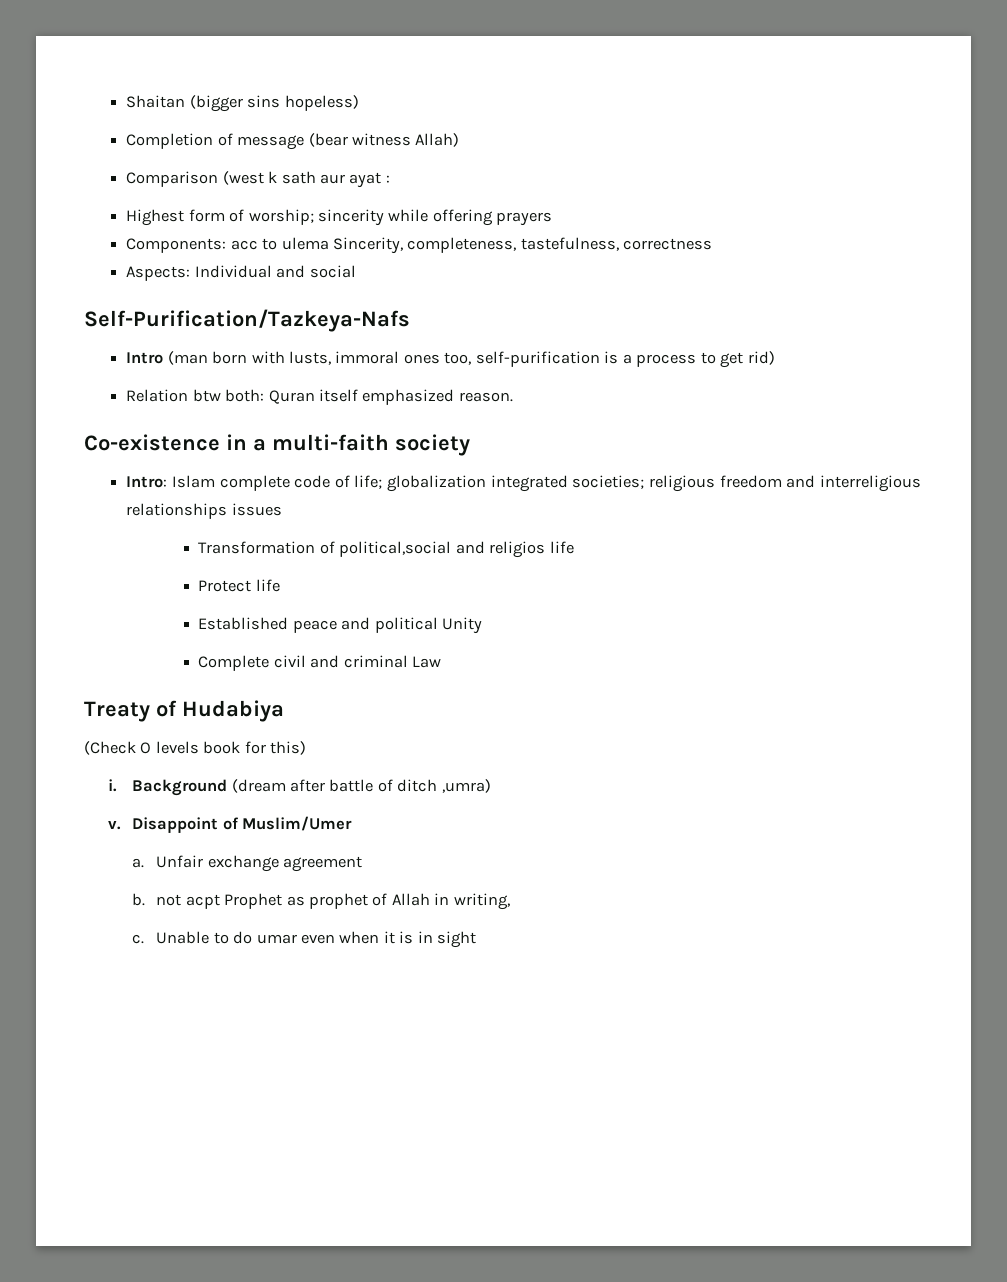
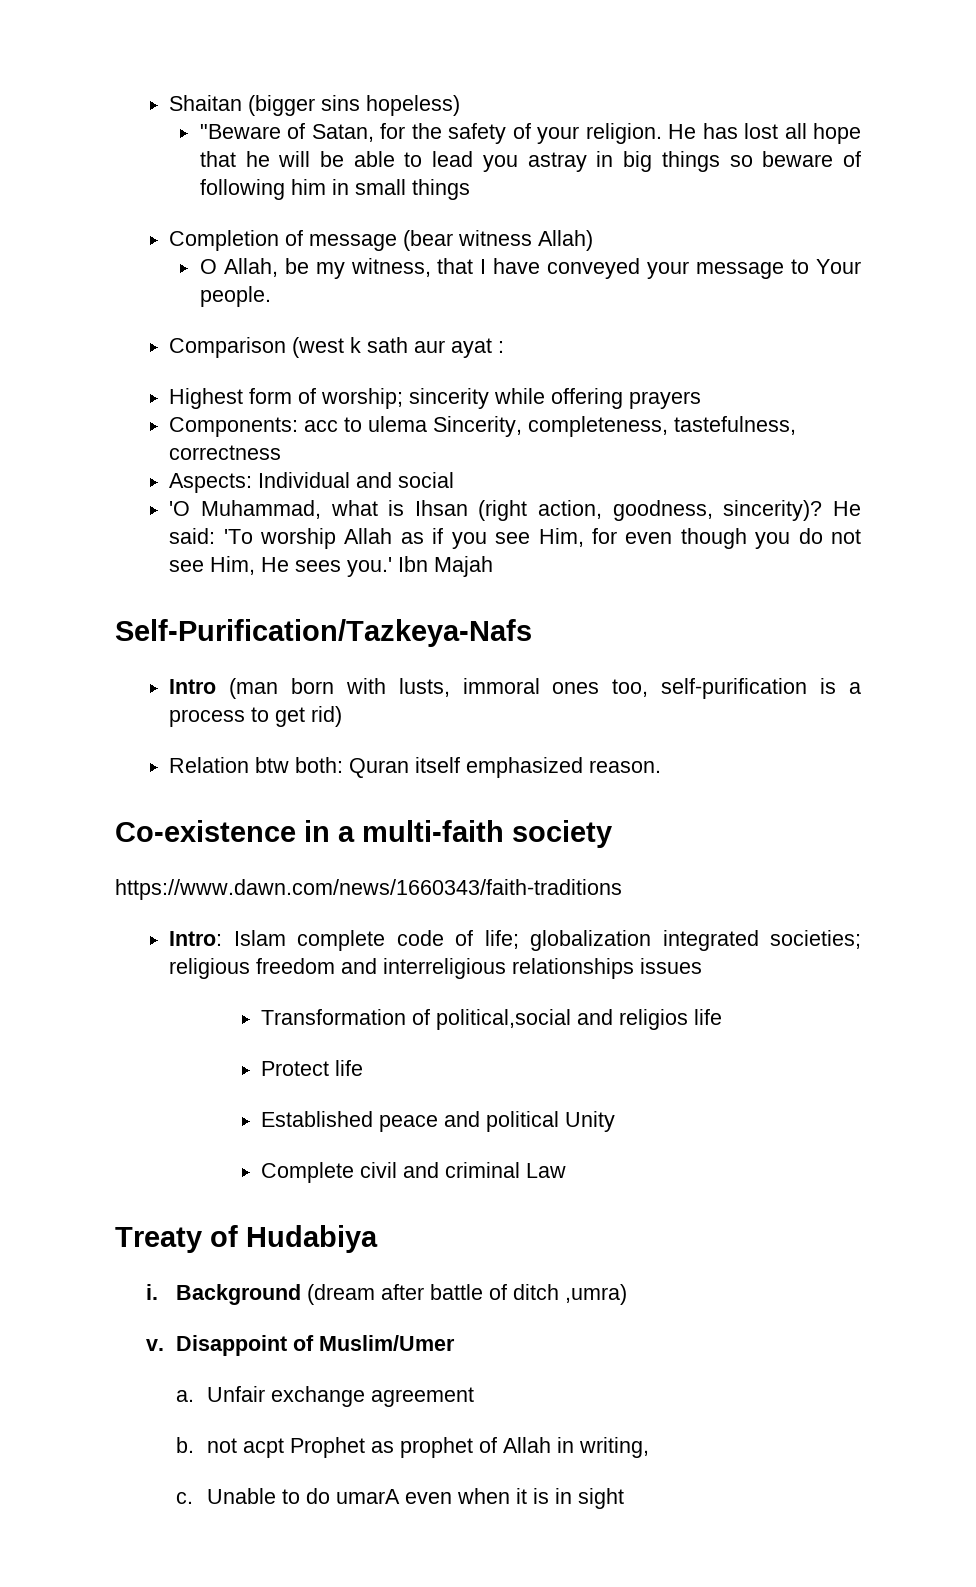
+ "Beware of Satan, for the safety of your religion. He has lost all hope that he will be able to lead you astray in big things so beware of following him in small things
+ O Allah, be my witness, that I have conveyed your message to Your people.
+ 'O Muhammad, what is Ihsan (right action, goodness, sincerity)? He said: 'To worship Allah as if you see Him, for even though you do not see Him, He sees you.' Ibn Majah
+ https://www.dawn.com/news/1660343/faith-traditions
- (Check O levels book for this)
- Unable to do umar even when it is in sight
+ Unable to do umarA even when it is in sight

